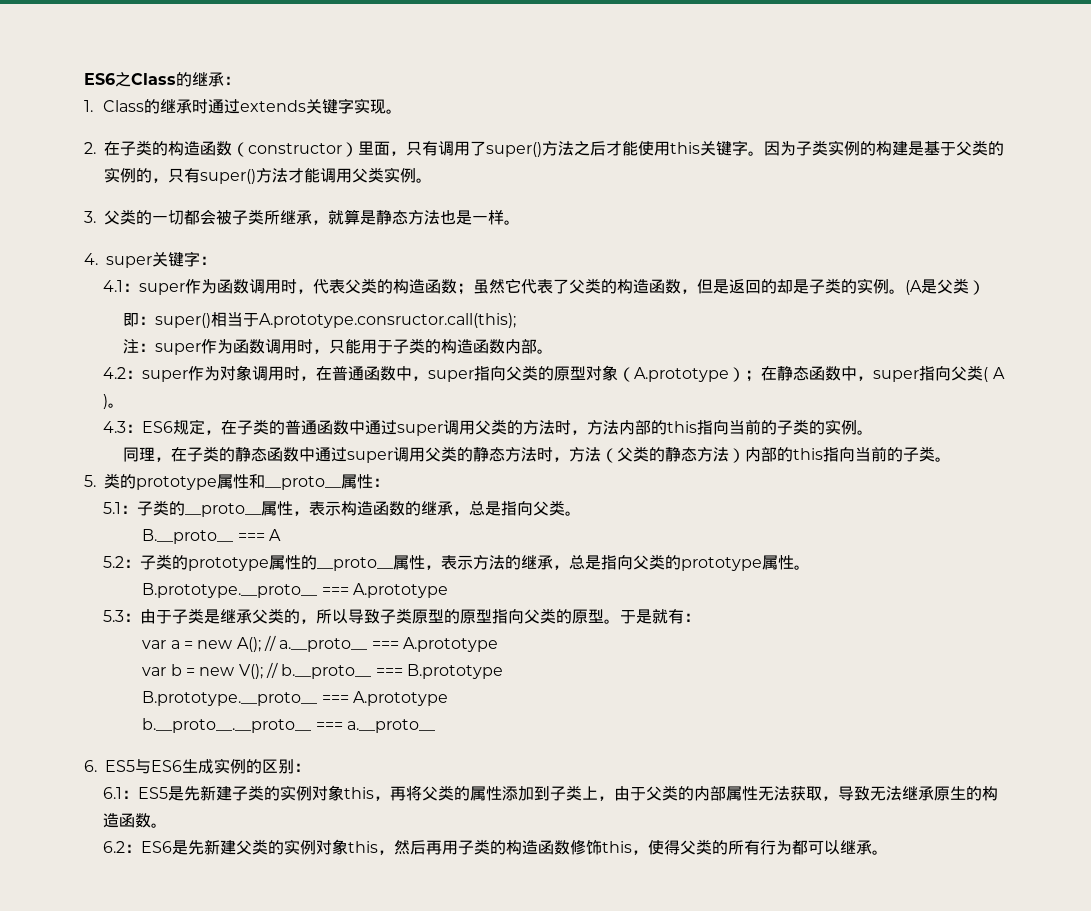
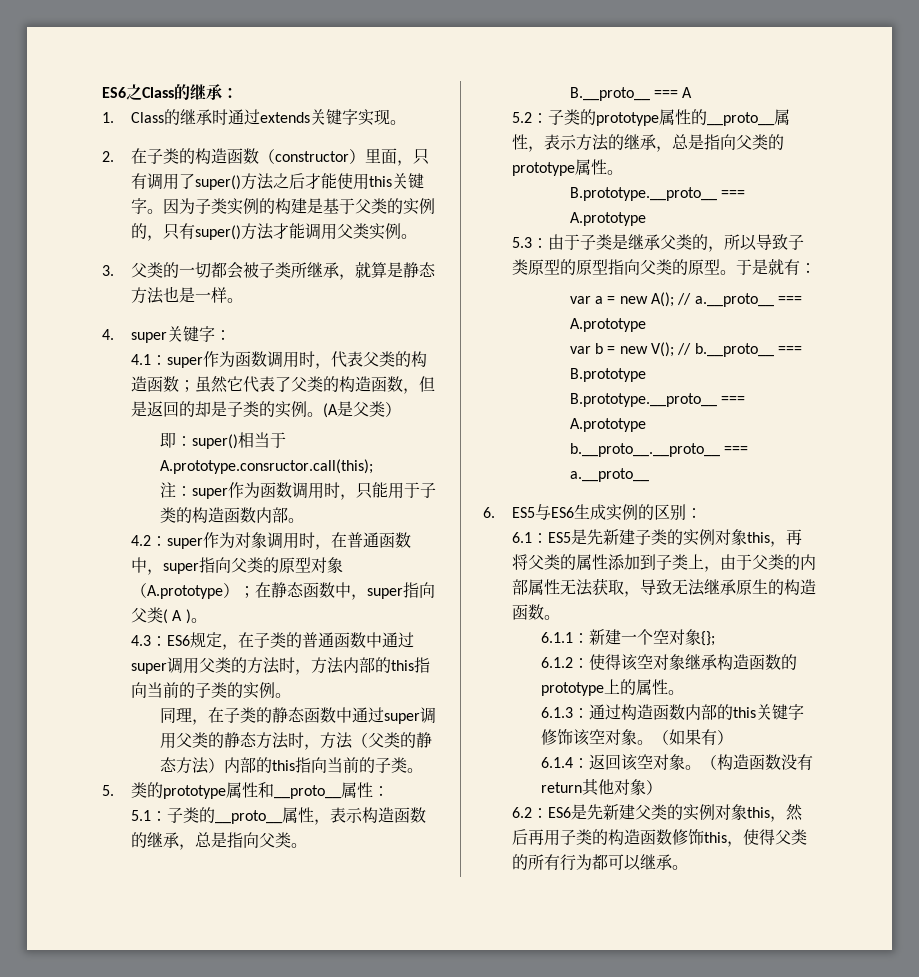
+ 6.1.1：新建一个空对象{};
+ 6.1.2：使得该空对象继承构造函数的prototype上的属性。
+ 6.1.3：通过构造函数内部的this关键字修饰该空对象。（如果有）
+ 6.1.4：返回该空对象。（构造函数没有return其他对象）

